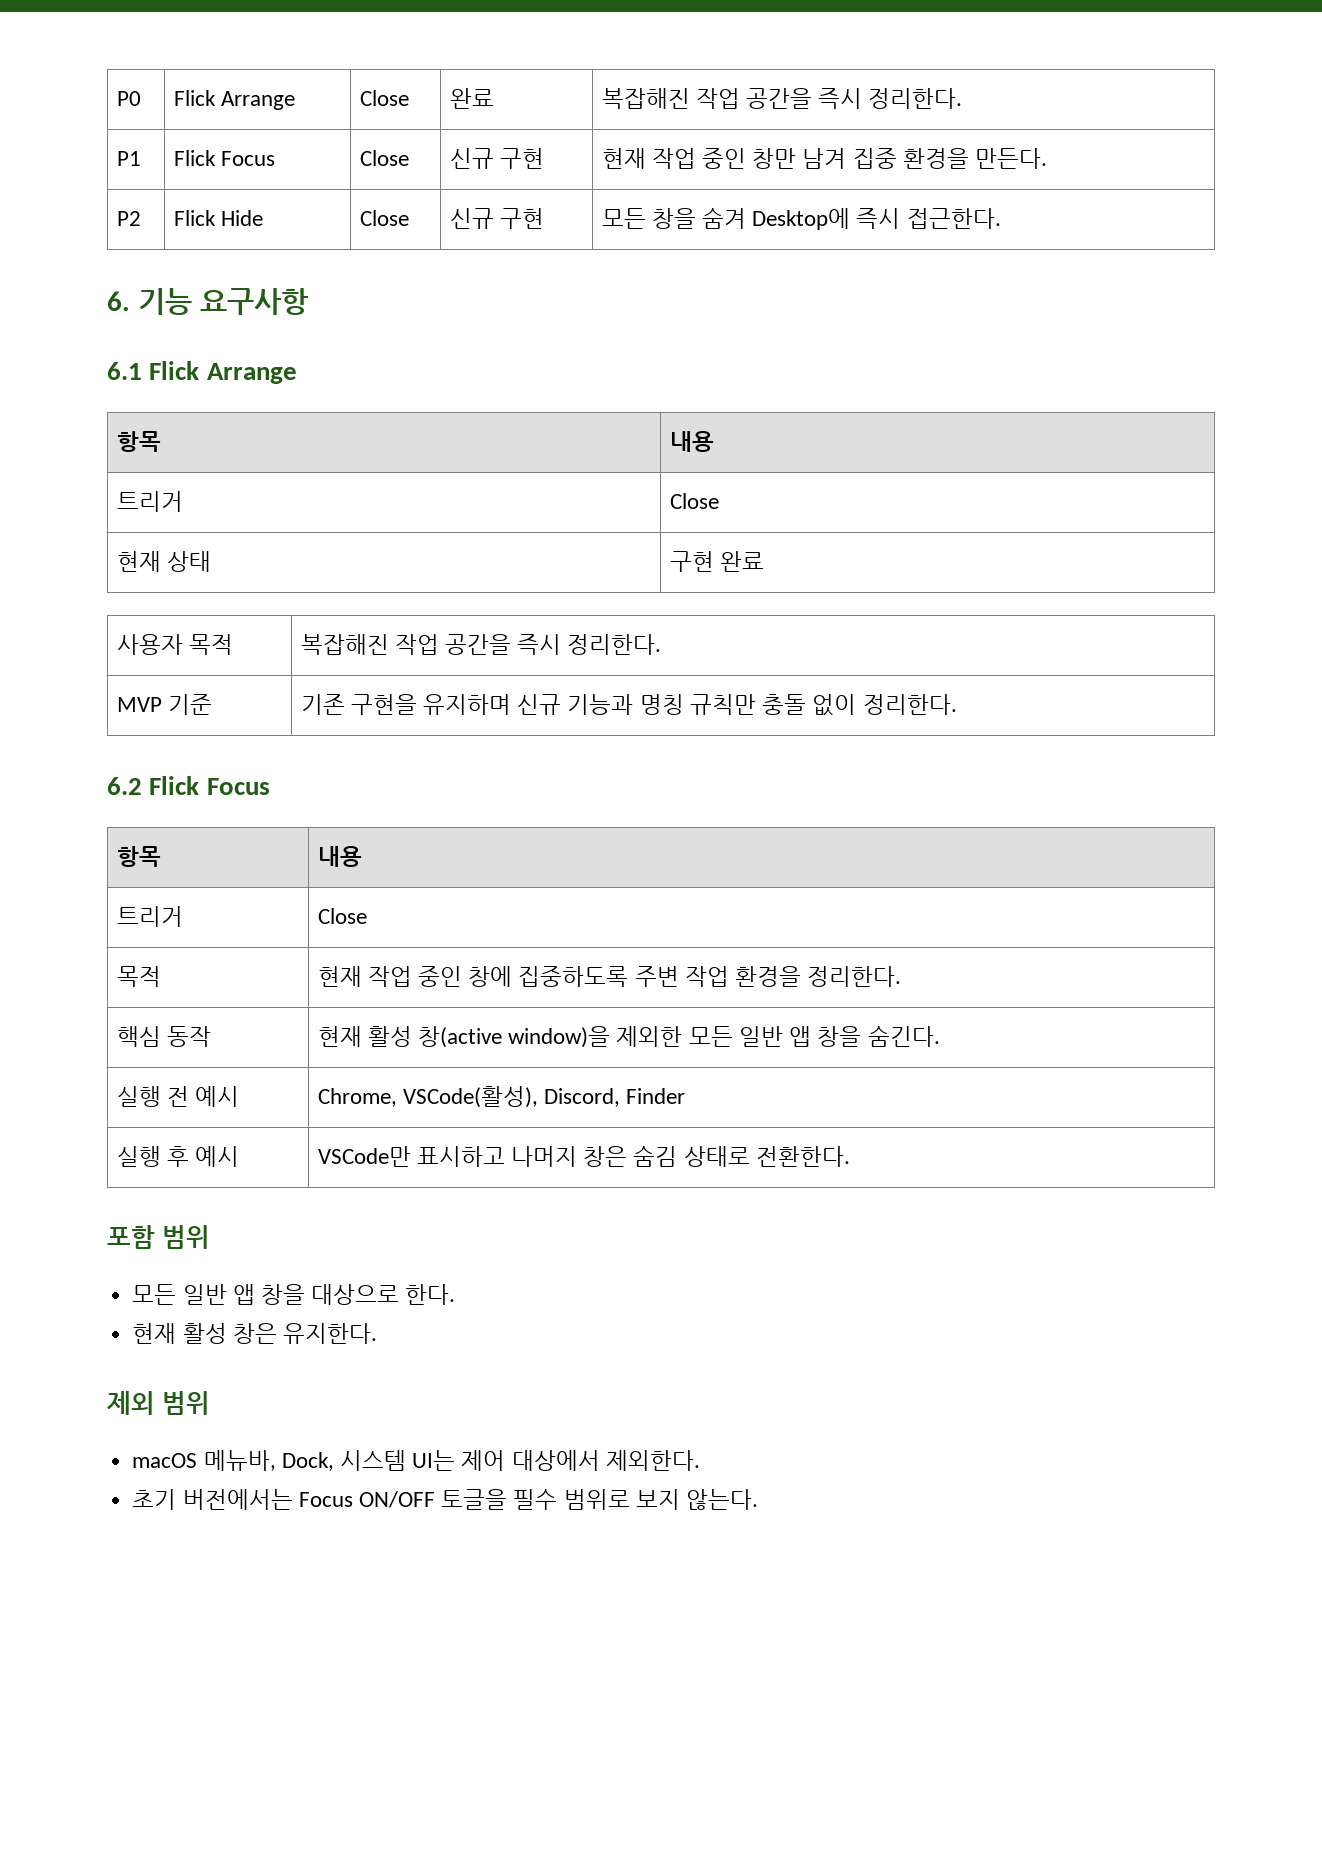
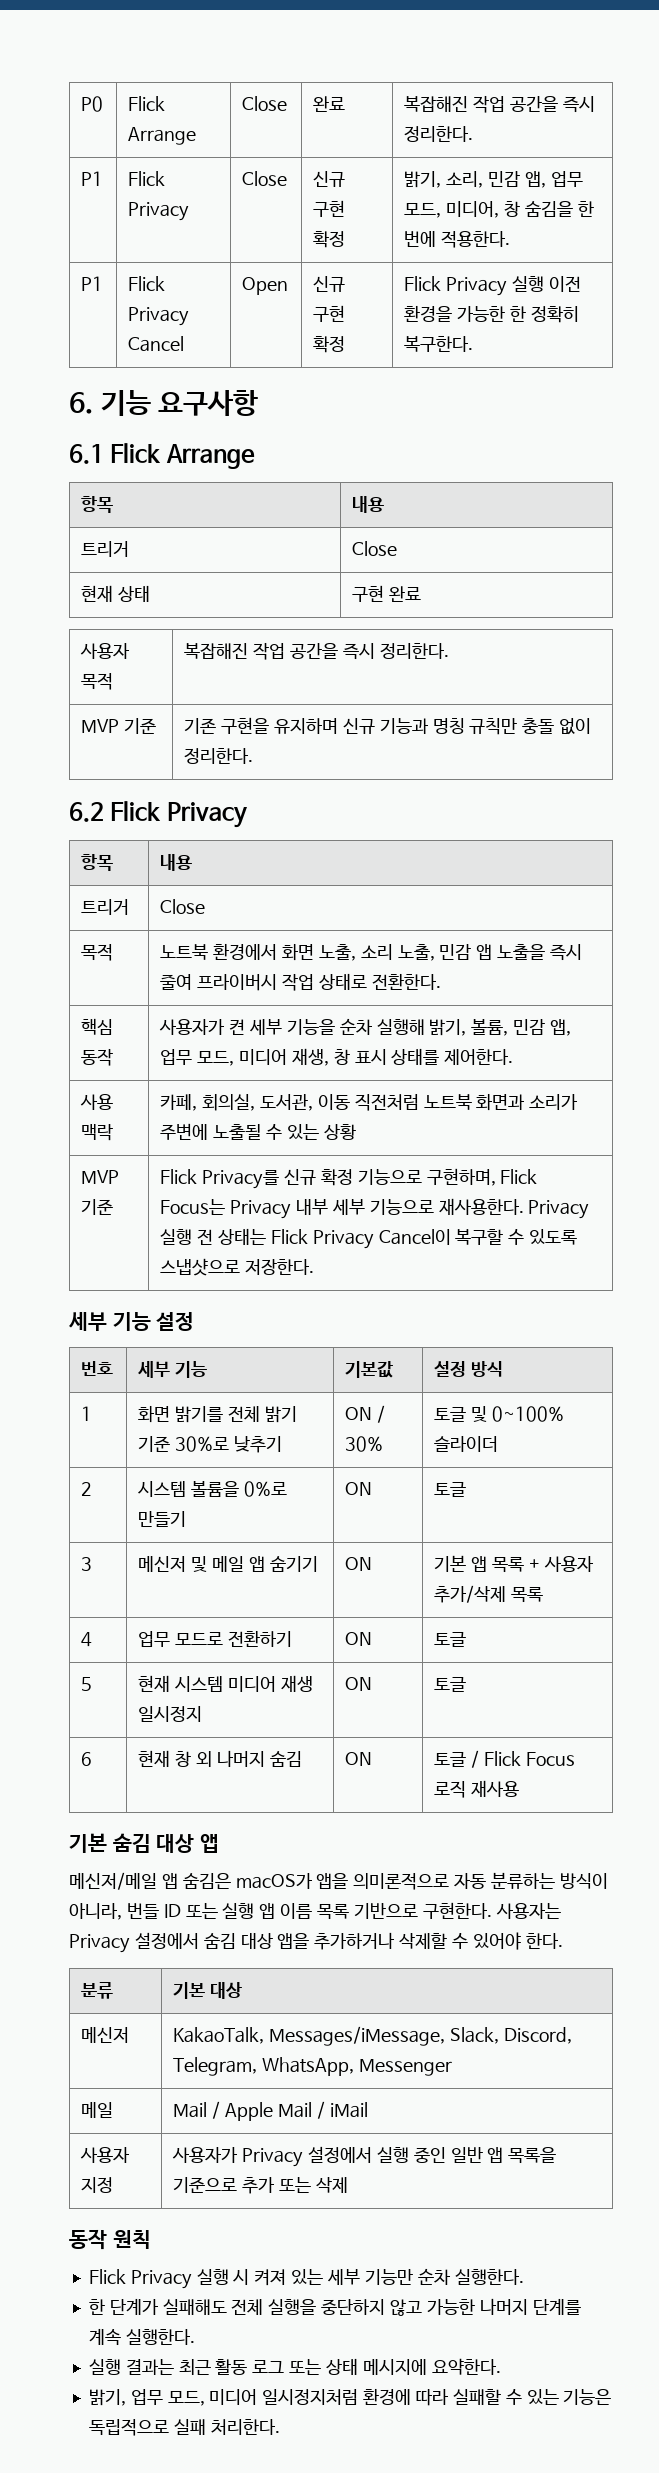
- P1 | Flick Focus | Close | 신규 구현 | 현재 작업 중인 창만 남겨 집중 환경을 만든다.
- P2 | Flick Hide | Close | 신규 구현 | 모든 창을 숨겨 Desktop에 즉시 접근한다.
+ P1 | Flick Privacy | Close | 신규 구현 확정 | 밝기, 소리, 민감 앱, 업무 모드, 미디어, 창 숨김을 한 번에 적용한다.
+ P1 | Flick Privacy Cancel | Open | 신규 구현 확정 | Flick Privacy 실행 이전 환경을 가능한 한 정확히 복구한다.
- 6.2 Flick Focus
+ 6.2 Flick Privacy
- 목적 | 현재 작업 중인 창에 집중하도록 주변 작업 환경을 정리한다.
- 핵심 동작 | 현재 활성 창(active window)을 제외한 모든 일반 앱 창을 숨긴다.
- 실행 전 예시 | Chrome, VSCode(활성), Discord, Finder
- 실행 후 예시 | VSCode만 표시하고 나머지 창은 숨김 상태로 전환한다.
- 포함 범위
- 모든 일반 앱 창을 대상으로 한다.
- 현재 활성 창은 유지한다.
- 제외 범위
- macOS 메뉴바, Dock, 시스템 UI는 제어 대상에서 제외한다.
- 초기 버전에서는 Focus ON/OFF 토글을 필수 범위로 보지 않는다.
+ 목적 | 노트북 환경에서 화면 노출, 소리 노출, 민감 앱 노출을 즉시 줄여 프라이버시 작업 상태로 전환한다.
+ 핵심 동작 | 사용자가 켠 세부 기능을 순차 실행해 밝기, 볼륨, 민감 앱, 업무 모드, 미디어 재생, 창 표시 상태를 제어한다.
+ 사용 맥락 | 카페, 회의실, 도서관, 이동 직전처럼 노트북 화면과 소리가 주변에 노출될 수 있는 상황
+ MVP 기준 | Flick Privacy를 신규 확정 기능으로 구현하며, Flick Focus는 Privacy 내부 세부 기능으로 재사용한다. Privacy 실행 전 상태는 Flick Privacy Cancel이 복구할 수 있도록 스냅샷으로 저장한다.
+ 세부 기능 설정
+ 번호 | 세부 기능 | 기본값 | 설정 방식
+ 1 | 화면 밝기를 전체 밝기 기준 30%로 낮추기 | ON / 30% | 토글 및 0~100% 슬라이더
+ 2 | 시스템 볼륨을 0%로 만들기 | ON | 토글
+ 3 | 메신저 및 메일 앱 숨기기 | ON | 기본 앱 목록 + 사용자 추가/삭제 목록
+ 4 | 업무 모드로 전환하기 | ON | 토글
+ 5 | 현재 시스템 미디어 재생 일시정지 | ON | 토글
+ 6 | 현재 창 외 나머지 숨김 | ON | 토글 / Flick Focus 로직 재사용
+ 기본 숨김 대상 앱
+ 메신저/메일 앱 숨김은 macOS가 앱을 의미론적으로 자동 분류하는 방식이 아니라, 번들 ID 또는 실행 앱 이름 목록 기반으로 구현한다. 사용자는 Privacy 설정에서 숨김 대상 앱을 추가하거나 삭제할 수 있어야 한다.
+ 분류 | 기본 대상
+ 메신저 | KakaoTalk, Messages/iMessage, Slack, Discord, Telegram, WhatsApp, Messenger
+ 메일 | Mail / Apple Mail / iMail
+ 사용자 지정 | 사용자가 Privacy 설정에서 실행 중인 일반 앱 목록을 기준으로 추가 또는 삭제
+ 동작 원칙
+ Flick Privacy 실행 시 켜져 있는 세부 기능만 순차 실행한다.
+ 한 단계가 실패해도 전체 실행을 중단하지 않고 가능한 나머지 단계를 계속 실행한다.
+ 실행 결과는 최근 활동 로그 또는 상태 메시지에 요약한다.
+ 밝기, 업무 모드, 미디어 일시정지처럼 환경에 따라 실패할 수 있는 기능은 독립적으로 실패 처리한다.

